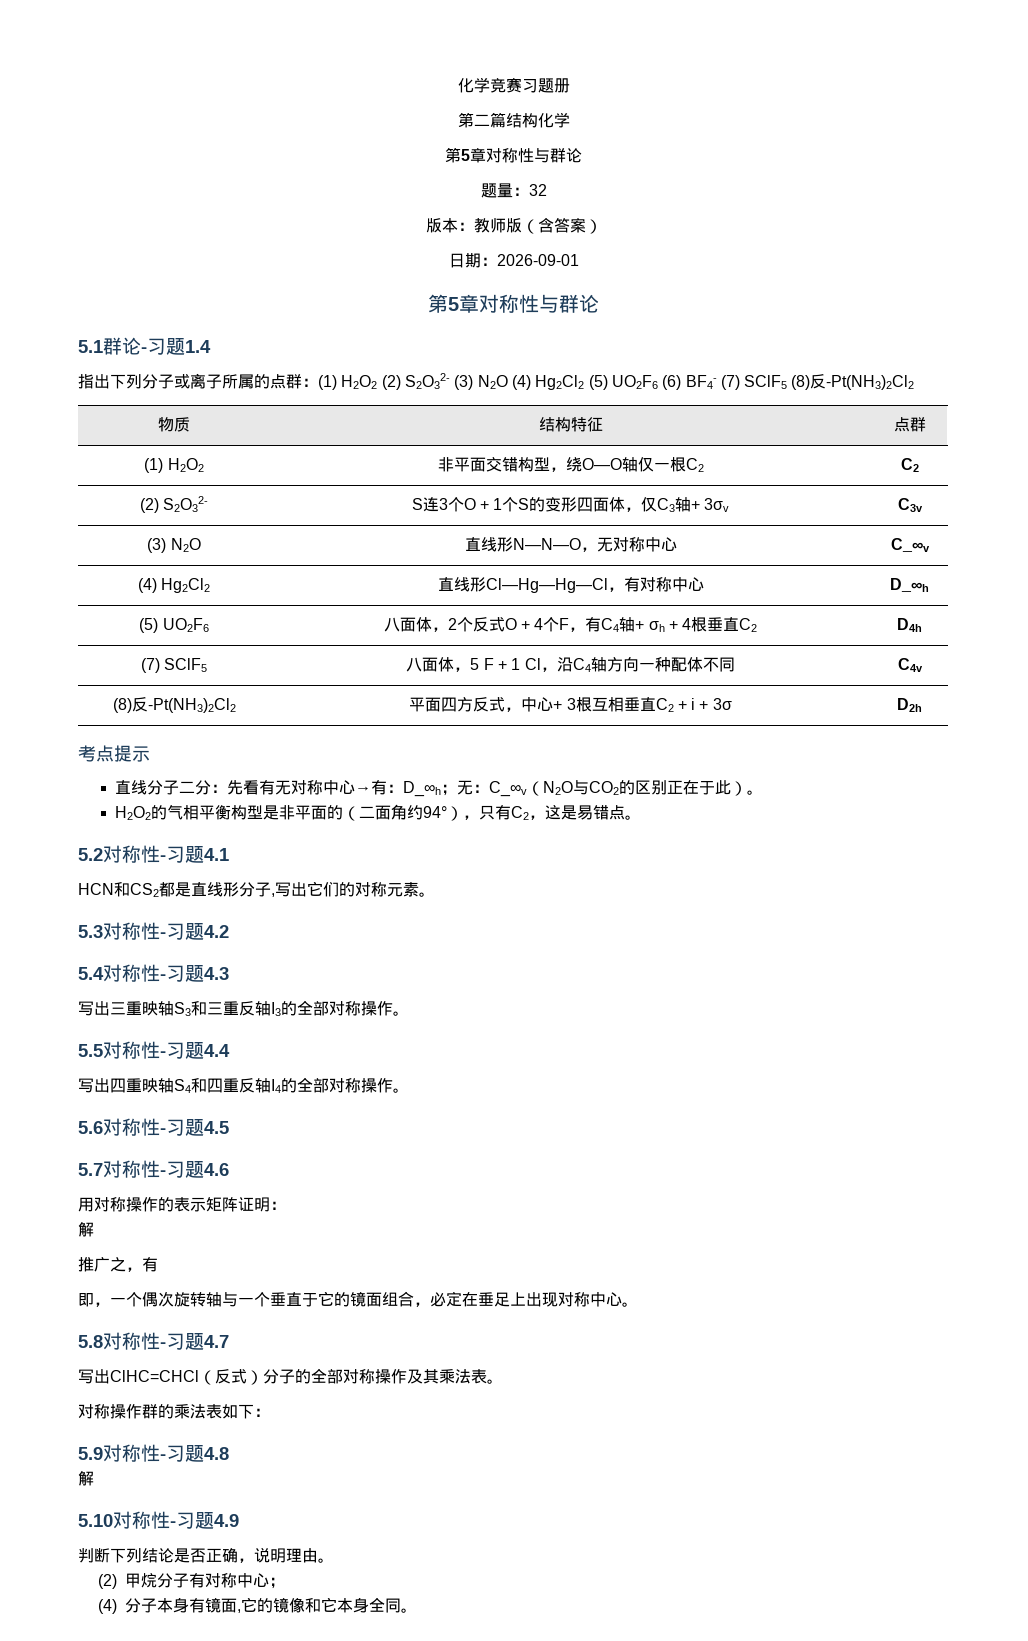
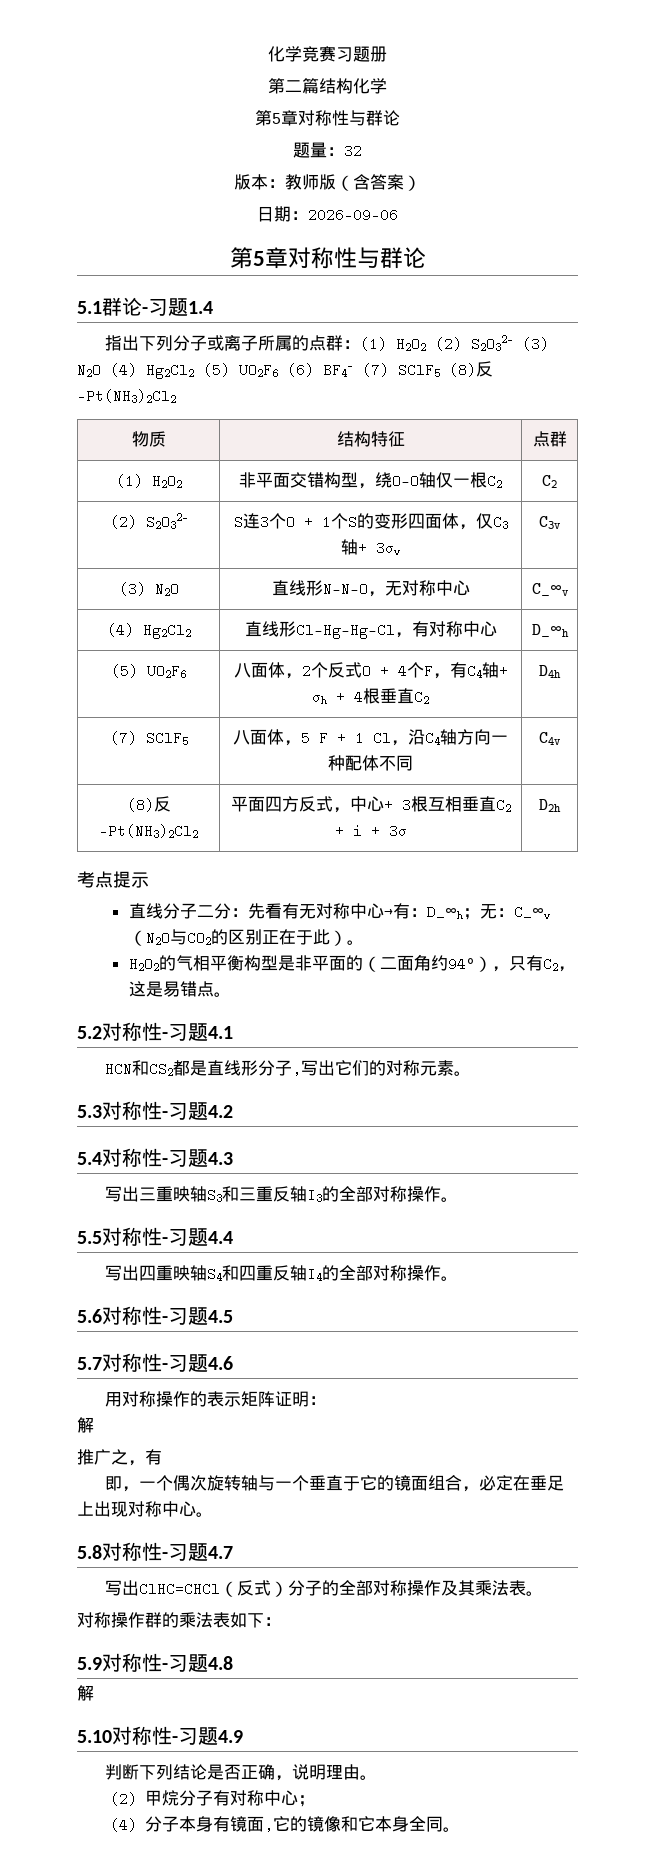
- 日期：2026-09-01
+ 日期：2026-09-06

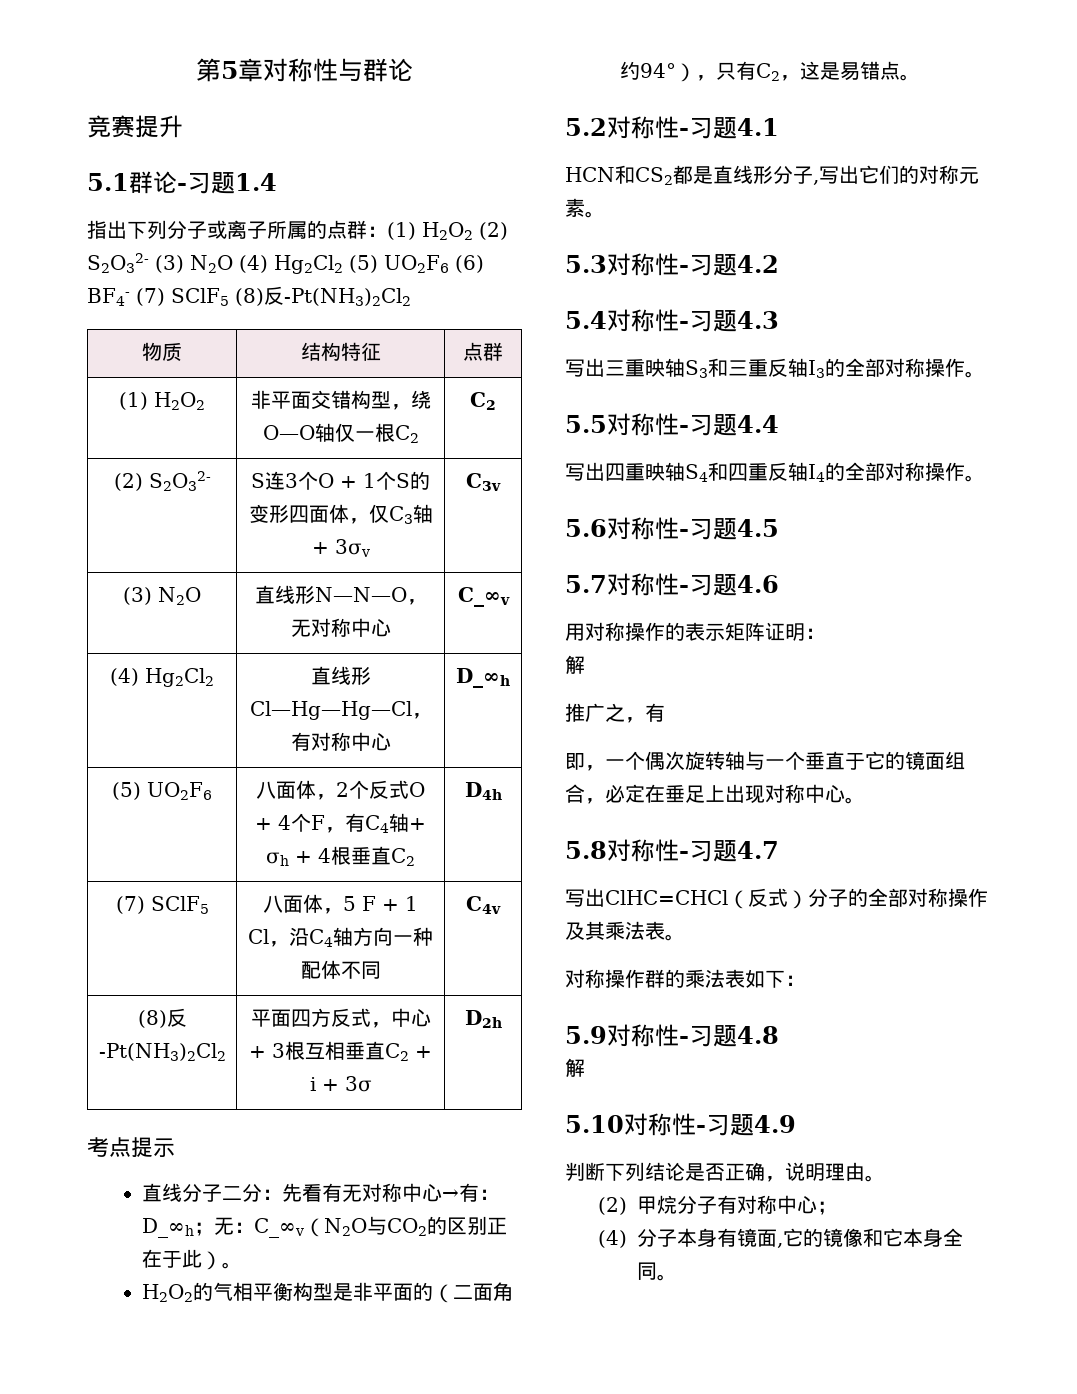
- 化学竞赛习题册
- 第二篇结构化学
  第5章对称性与群论
- 题量：32
- 版本：教师版（含答案）
- 日期：2026-09-06
- 第5章对称性与群论
+ 竞赛提升

